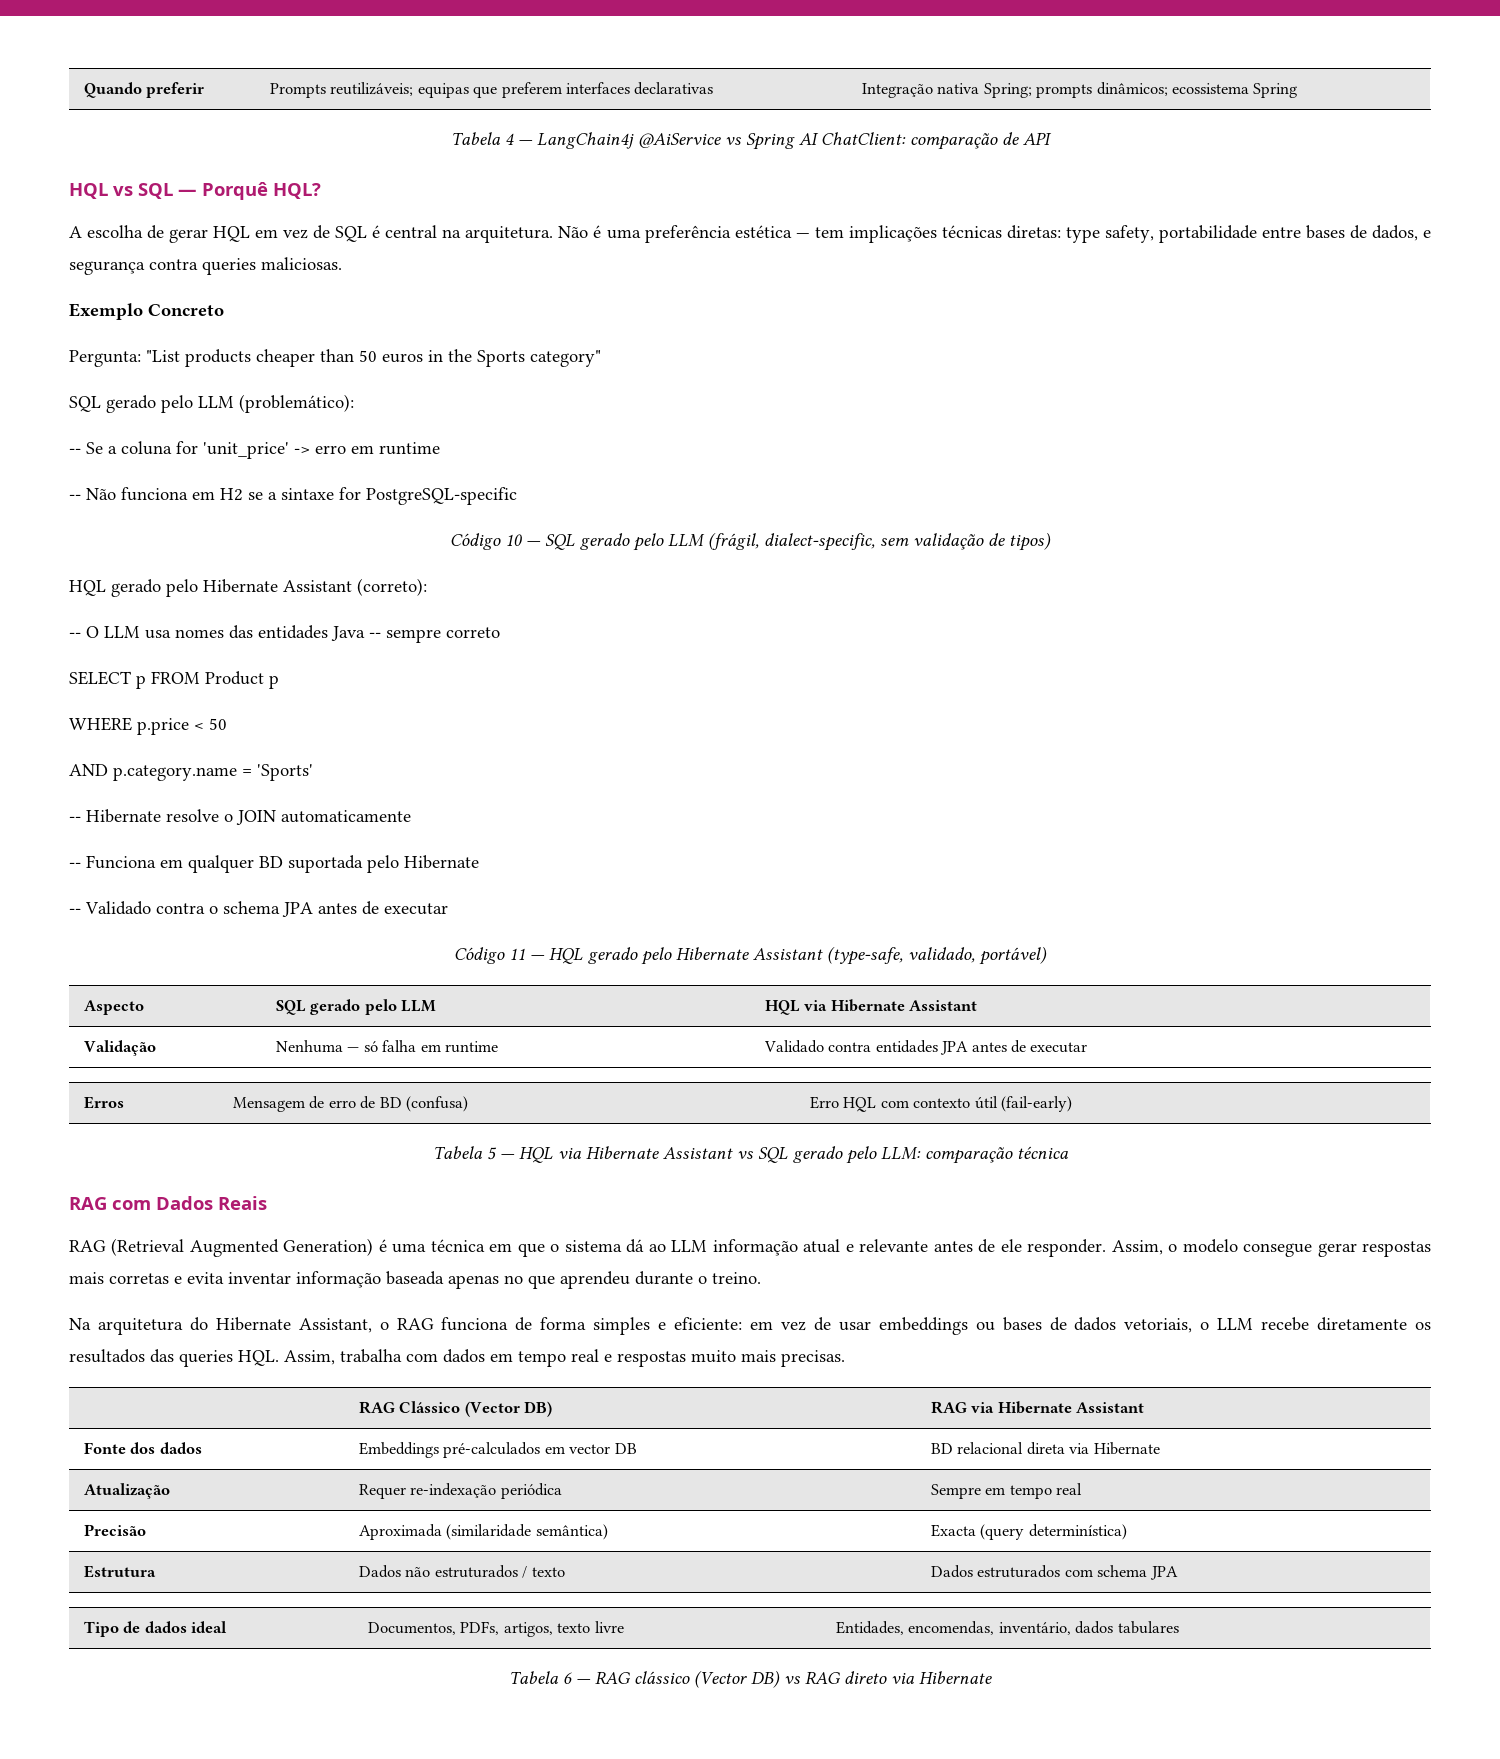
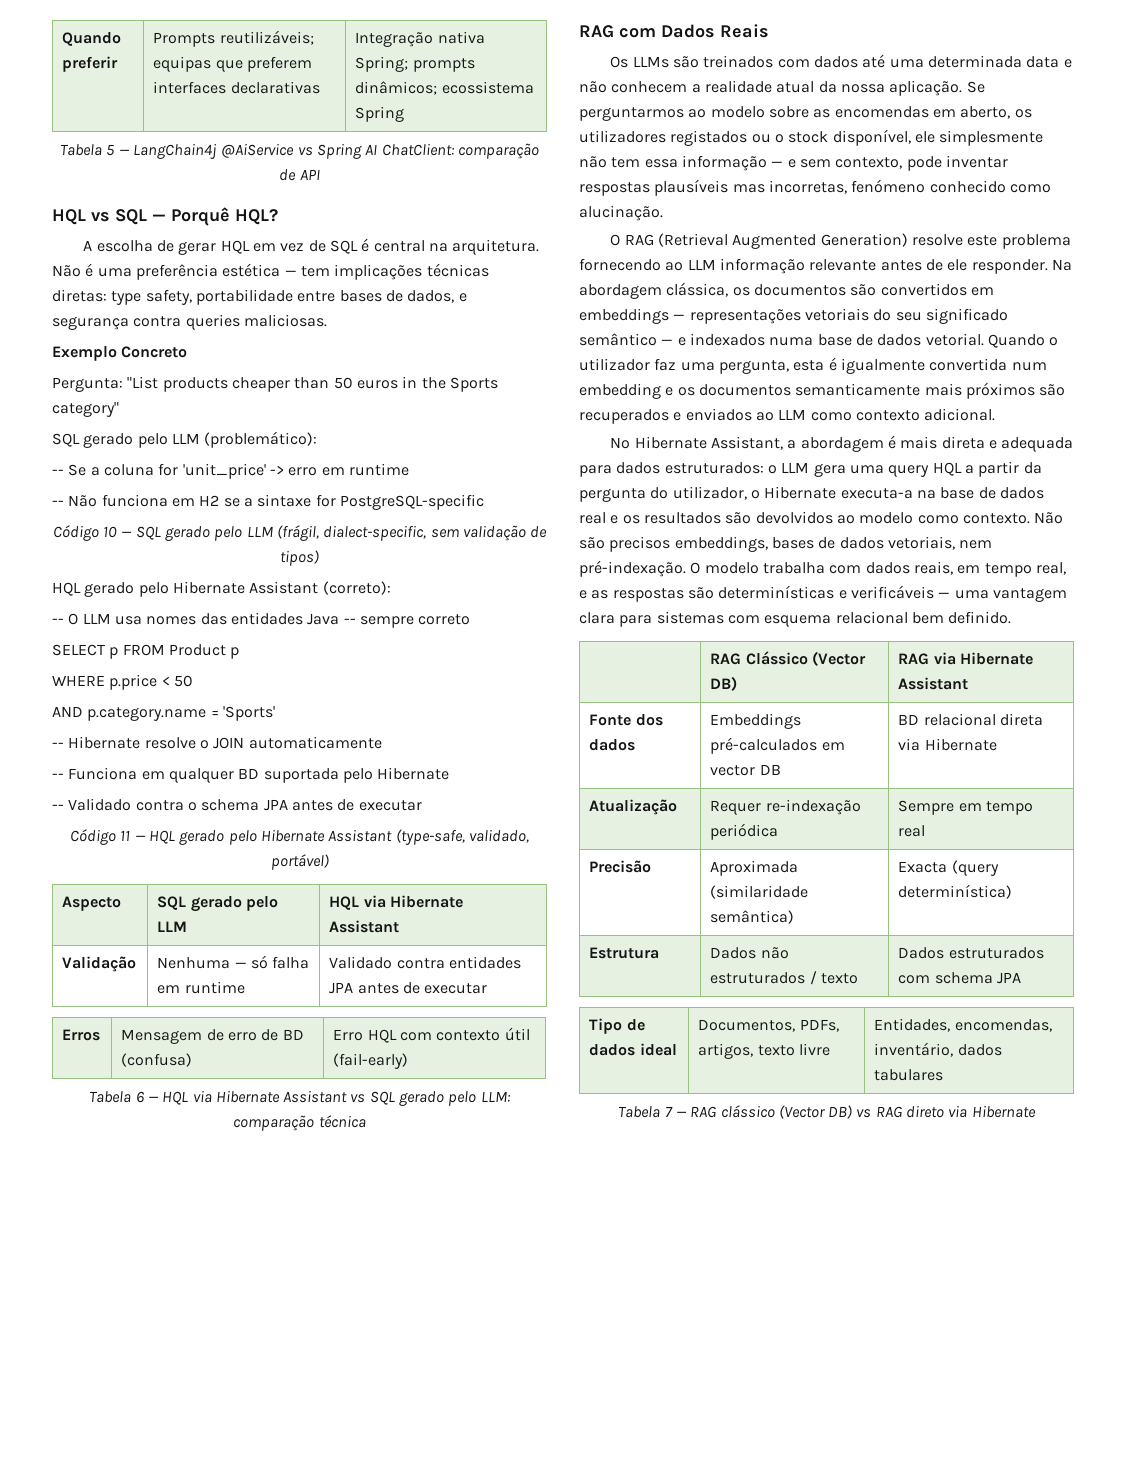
- Tabela 4 — LangChain4j @AiService vs Spring AI ChatClient: comparação de API
+ Tabela 5 — LangChain4j @AiService vs Spring AI ChatClient: comparação de API
- Tabela 5 — HQL via Hibernate Assistant vs SQL gerado pelo LLM: comparação técnica
+ Tabela 6 — HQL via Hibernate Assistant vs SQL gerado pelo LLM: comparação técnica
- RAG (Retrieval Augmented Generation) é uma técnica em que o sistema dá ao LLM informação atual e relevante antes de ele responder.
+ Os LLMs são treinados com dados até uma determinada data e não conhecem a realidade atual da nossa aplicação. Se perguntarmos ao modelo sobre as encomendas em aberto, os utilizadores registados ou o stock disponível, ele simplesmente não tem essa informação — e sem contexto, pode inventar respostas plausíveis mas incorretas, fenómeno conhecido como alucinação.
+ O RAG (Retrieval Augmented Generation) resolve este problema fornecendo ao LLM informação relevante antes de ele responder.
- Assim, o modelo consegue gerar respostas mais corretas e evita inventar informação baseada apenas no que aprendeu durante o treino.
- Na arquitetura do Hibernate Assistant, o RAG funciona de forma simples e eficiente: em vez de usar embeddings ou bases de dados vetoriais, o LLM recebe diretamente os resultados das queries HQL. Assim, trabalha com dados em tempo real e respostas muito mais precisas.
+ Na abordagem clássica, os documentos são convertidos em embeddings — representações vetoriais do seu significado semântico — e indexados numa base de dados vetorial. Quando o utilizador faz uma pergunta, esta é igualmente convertida num embedding e os documentos semanticamente mais próximos são recuperados e enviados ao LLM como contexto adicional.
+ No Hibernate Assistant, a abordagem é mais direta e adequada para dados estruturados: o LLM gera uma query HQL a partir da pergunta do utilizador, o Hibernate executa-a na base de dados real e os resultados são devolvidos ao modelo como contexto. Não são precisos embeddings, bases de dados vetoriais, nem pré-indexação. O modelo trabalha com dados reais, em tempo real, e as respostas são determinísticas e verificáveis — uma vantagem clara para sistemas com esquema relacional bem definido.
- Tabela 6 — RAG clássico (Vector DB) vs RAG direto via Hibernate
+ Tabela 7 — RAG clássico (Vector DB) vs RAG direto via Hibernate

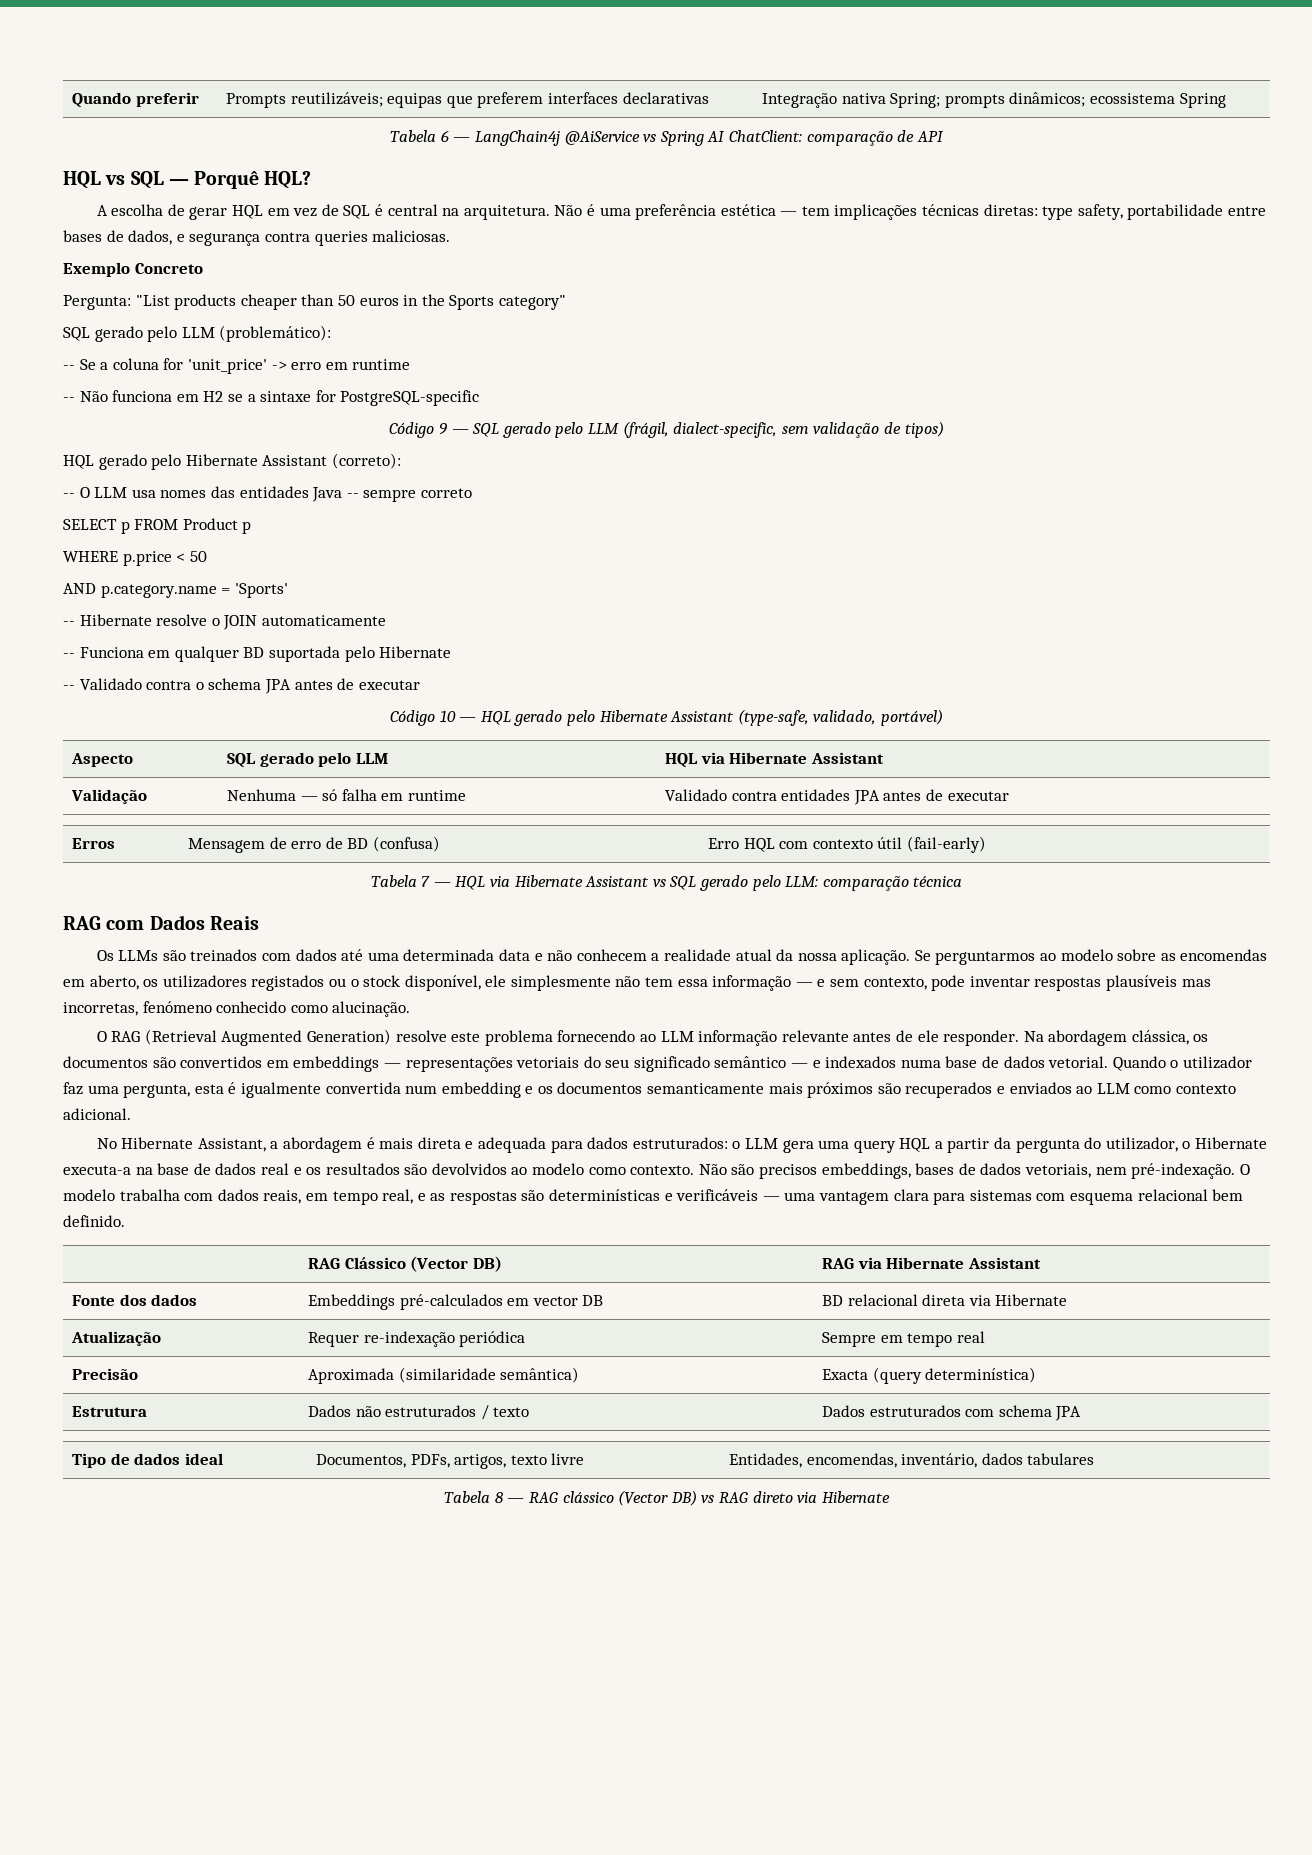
- Tabela 5 — LangChain4j @AiService vs Spring AI ChatClient: comparação de API
+ Tabela 6 — LangChain4j @AiService vs Spring AI ChatClient: comparação de API
- Código 10 — SQL gerado pelo LLM (frágil, dialect-specific, sem validação de tipos)
+ Código 9 — SQL gerado pelo LLM (frágil, dialect-specific, sem validação de tipos)
- Código 11 — HQL gerado pelo Hibernate Assistant (type-safe, validado, portável)
+ Código 10 — HQL gerado pelo Hibernate Assistant (type-safe, validado, portável)
- Tabela 6 — HQL via Hibernate Assistant vs SQL gerado pelo LLM: comparação técnica
+ Tabela 7 — HQL via Hibernate Assistant vs SQL gerado pelo LLM: comparação técnica
- Tabela 7 — RAG clássico (Vector DB) vs RAG direto via Hibernate
+ Tabela 8 — RAG clássico (Vector DB) vs RAG direto via Hibernate

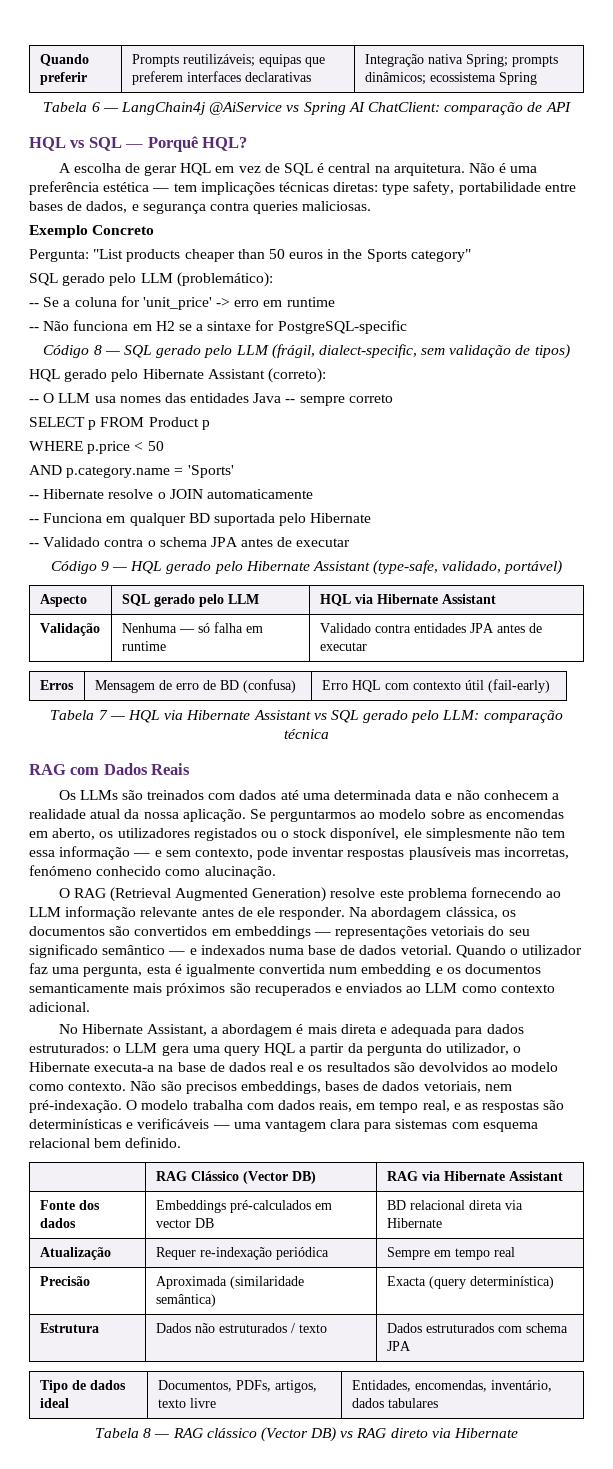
- Código 9 — SQL gerado pelo LLM (frágil, dialect-specific, sem validação de tipos)
+ Código 8 — SQL gerado pelo LLM (frágil, dialect-specific, sem validação de tipos)
- Código 10 — HQL gerado pelo Hibernate Assistant (type-safe, validado, portável)
+ Código 9 — HQL gerado pelo Hibernate Assistant (type-safe, validado, portável)

